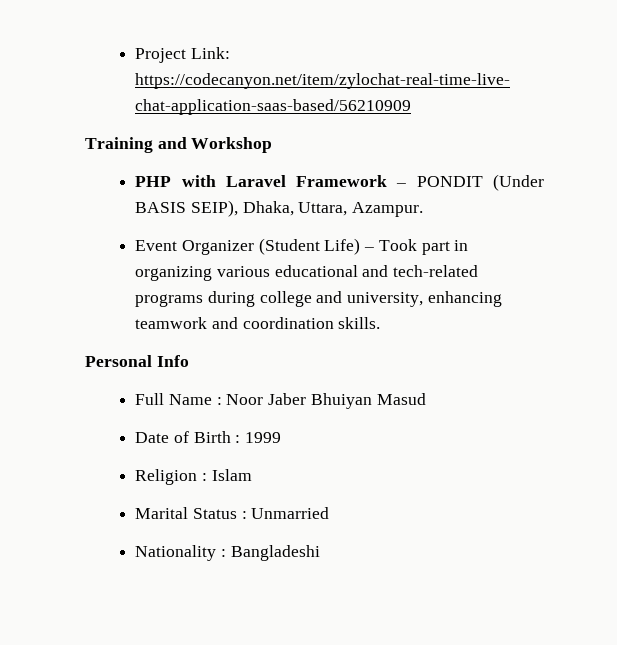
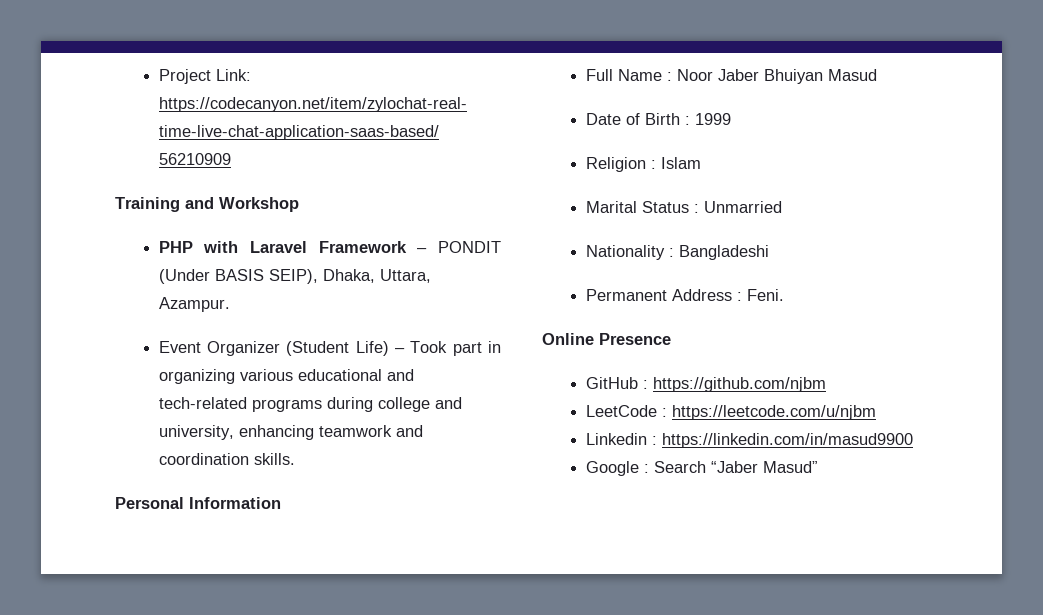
- Personal Info
+ Personal Information
+ Permanent Address : Feni.
+ Online Presence
+ GitHub : https://github.com/njbm
+ LeetCode : https://leetcode.com/u/njbm
+ Linkedin : https://linkedin.com/in/masud9900
+ Google : Search “Jaber Masud”

